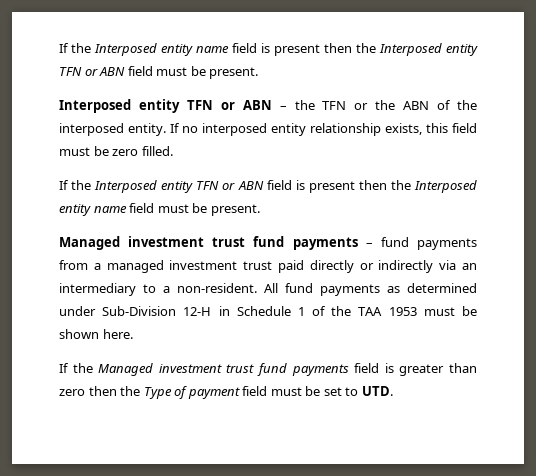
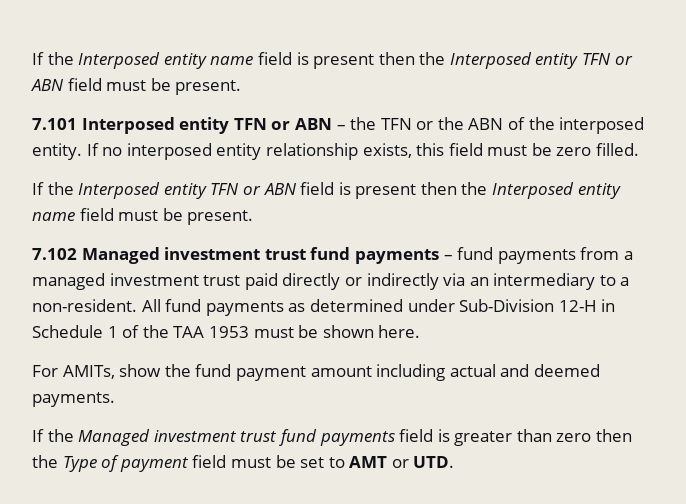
- Interposed entity TFN or ABN – the TFN or the ABN of the interposed entity.
+ 7.101 Interposed entity TFN or ABN – the TFN or the ABN of the interposed entity.
- Managed investment trust fund payments – fund payments from a managed investment trust paid directly or indirectly via an intermediary to a non-resident.
+ 7.102 Managed investment trust fund payments – fund payments from a managed investment trust paid directly or indirectly via an intermediary to a non-resident.
+ For AMITs, show the fund payment amount including actual and deemed payments.
- If the Managed investment trust fund payments field is greater than zero then the Type of payment field must be set to UTD.
+ If the Managed investment trust fund payments field is greater than zero then the Type of payment field must be set to AMT or UTD.

